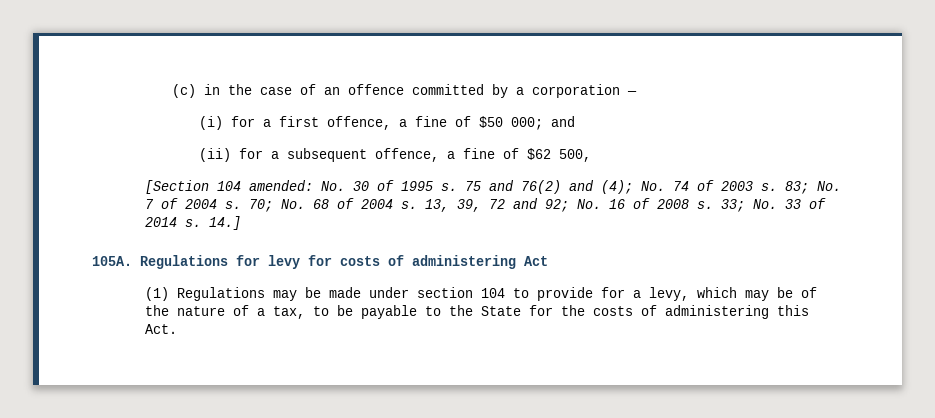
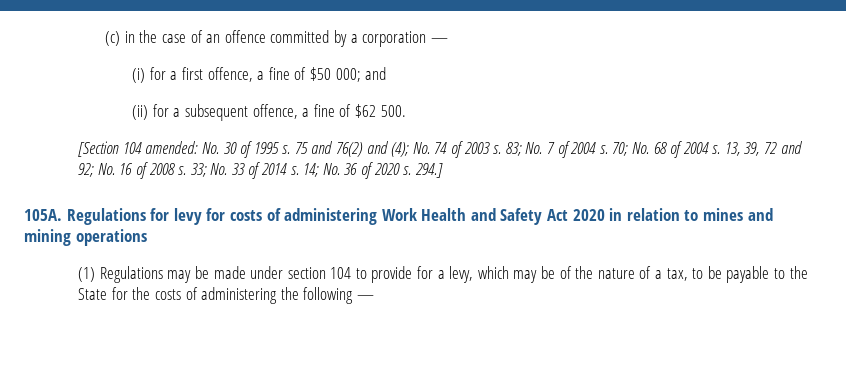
- (ii) for a subsequent offence, a fine of $62 500,
+ (ii) for a subsequent offence, a fine of $62 500.
- 14.]
+ 14; No. 36 of 2020 s. 294.]
- Regulations for levy for costs of administering Act
+ Regulations for levy for costs of administering Work Health and Safety Act 2020 in relation to mines and mining operations
- (1) Regulations may be made under section 104 to provide for a levy, which may be of the nature of a tax, to be payable to the State for the costs of administering this Act.
+ (1) Regulations may be made under section 104 to provide for a levy, which may be of the nature of a tax, to be payable to the State for the costs of administering the following —

